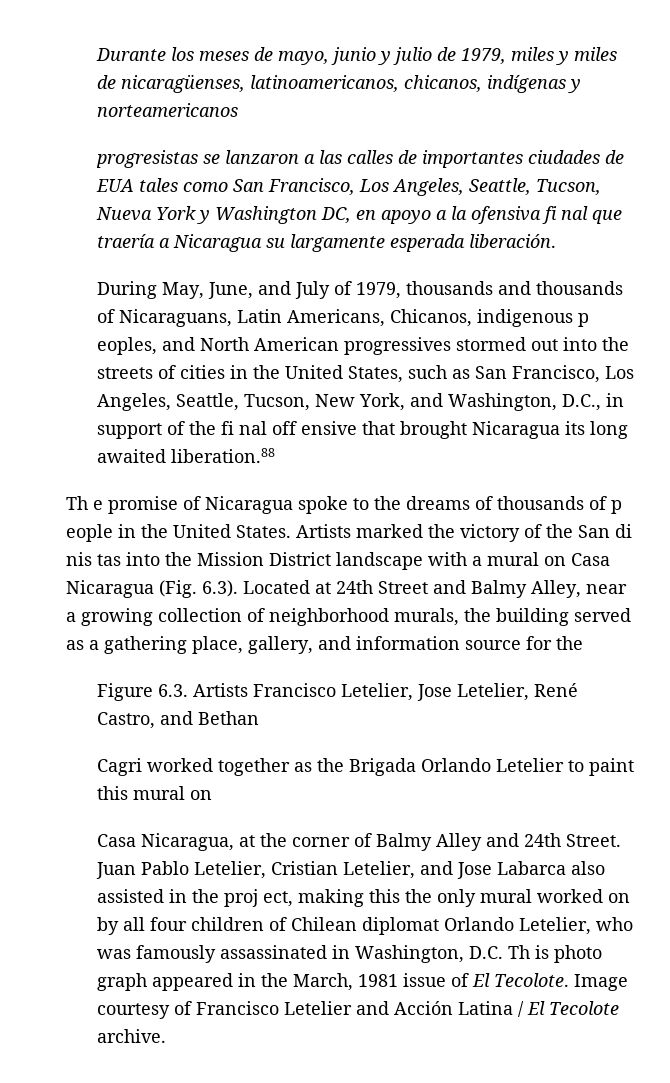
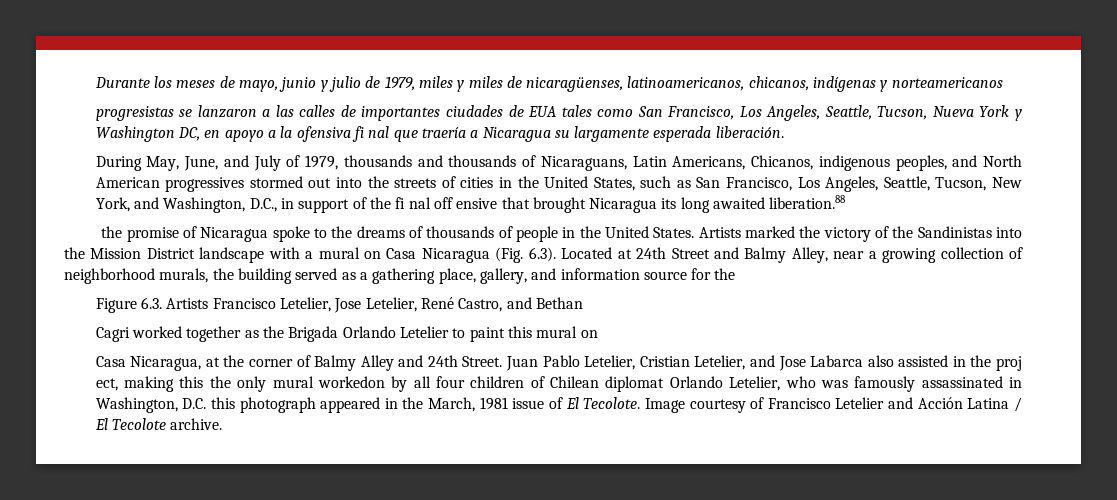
- During May, June, and July of 1979, thousands and thousands of Nicaraguans, Latin Americans, Chicanos, indigenous p eoples, and North American progressives stormed out into the streets of cities in the United States, such as San Francisco, Los Angeles, Seattle, Tucson, New York, and Washington, D.C., in support of the fi nal off ensive that brought Nicaragua its long awaited liberation.88
+ During May, June, and July of 1979, thousands and thousands of Nicaraguans, Latin Americans, Chicanos, indigenous peoples, and North American progressives stormed out into the streets of cities in the United States, such as San Francisco, Los Angeles, Seattle, Tucson, New York, and Washington, D.C., in support of the fi nal off ensive that brought Nicaragua its long awaited liberation.88
- Th e promise of Nicaragua spoke to the dreams of thousands of p eople in the United States.
+ the promise of Nicaragua spoke to the dreams of thousands of people in the United States.
- Artists marked the victory of the San di nis tas into the Mission District landscape with a mural on Casa Nicaragua (Fig. 6.3). Located at 24th Street and Balmy Alley, near a growing collection of neighborhood murals, the building served as a gathering place, gallery, and information source for the
+ Artists marked the victory of the Sandinistas into the Mission District landscape with a mural on Casa Nicaragua (Fig. 6.3). Located at 24th Street and Balmy Alley, near a growing collection of neighborhood murals, the building served as a gathering place, gallery, and information source for the
- Juan Pablo Letelier, Cristian Letelier, and Jose Labarca also assisted in the proj ect, making this the only mural worked on by all four children of Chilean diplomat Orlando Letelier, who was famously assassinated in Washington, D.C. Th is photo graph appeared in the March, 1981 issue of El Tecolote.
+ Juan Pablo Letelier, Cristian Letelier, and Jose Labarca also assisted in the proj ect, making this the only mural workedon by all four children of Chilean diplomat Orlando Letelier, who was famously assassinated in Washington, D.C. this photograph appeared in the March, 1981 issue of El Tecolote.

